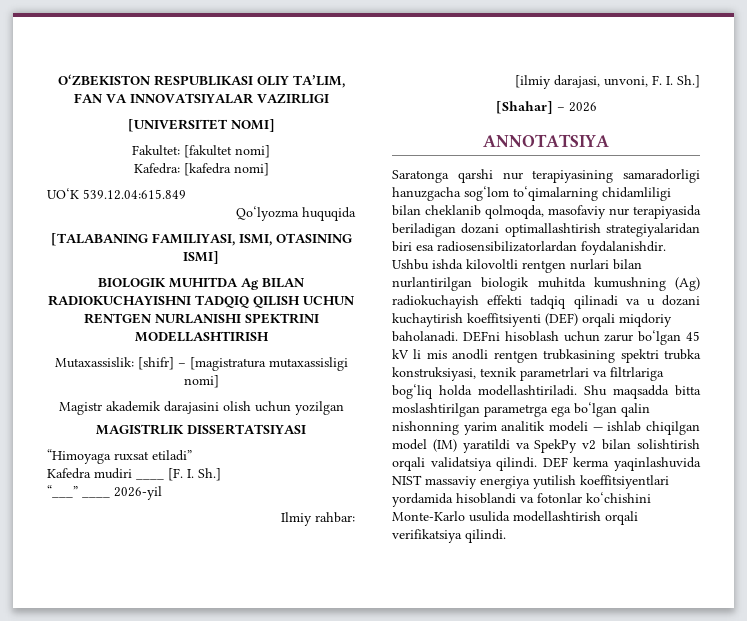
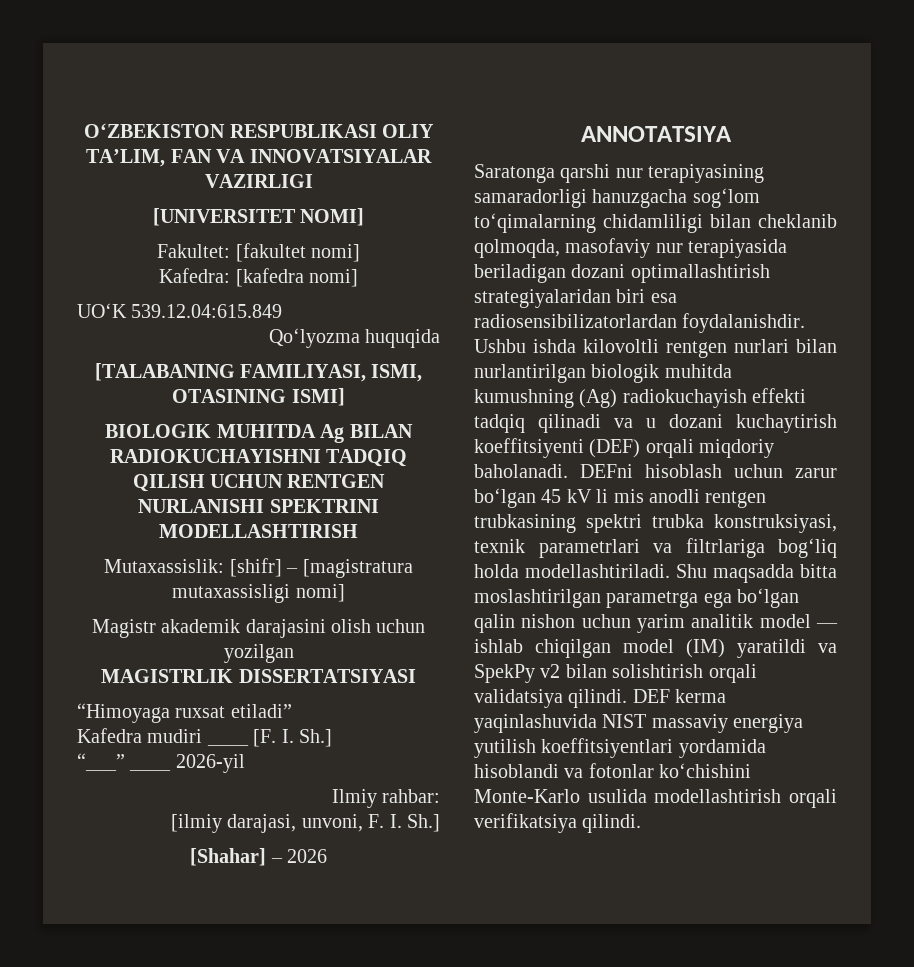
- Shu maqsadda bitta moslashtirilgan parametrga ega bo‘lgan qalin nishonning yarim analitik modeli — ishlab chiqilgan model (IM) yaratildi va SpekPy v2 bilan solishtirish orqali validatsiya qilindi.
+ Shu maqsadda bitta moslashtirilgan parametrga ega bo‘lgan qalin nishon uchun yarim analitik model — ishlab chiqilgan model (IM) yaratildi va SpekPy v2 bilan solishtirish orqali validatsiya qilindi.

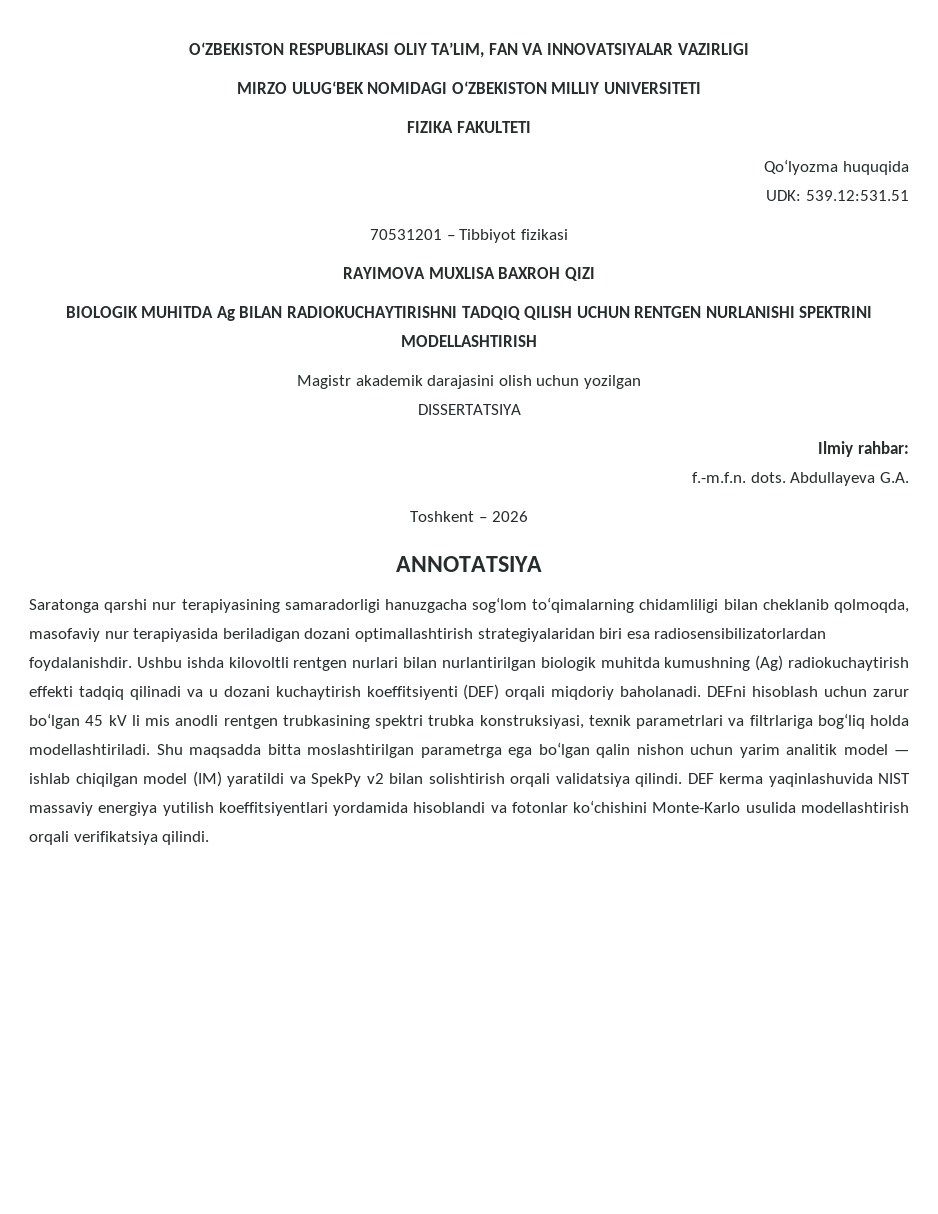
- [UNIVERSITET NOMI]
- Fakultet: [fakultet nomi]
- Kafedra: [kafedra nomi]
- UO‘K 539.12.04:615.849
+ MIRZO ULUG‘BEK NOMIDAGI O‘ZBEKISTON MILLIY UNIVERSITETI
+ FIZIKA FAKULTETI
  Qo‘lyozma huquqida
- [TALABANING FAMILIYASI, ISMI, OTASINING ISMI]
+ UDK: 539.12:531.51
+ 70531201 – Tibbiyot fizikasi
+ RAYIMOVA MUXLISA BAXROH QIZI
- BIOLOGIK MUHITDA Ag BILAN RADIOKUCHAYISHNI TADQIQ QILISH UCHUN RENTGEN NURLANISHI SPEKTRINI MODELLASHTIRISH
+ BIOLOGIK MUHITDA Ag BILAN RADIOKUCHAYTIRISHNI TADQIQ QILISH UCHUN RENTGEN NURLANISHI SPEKTRINI MODELLASHTIRISH
- Mutaxassislik: [shifr] – [magistratura mutaxassisligi nomi]
- MAGISTRLIK DISSERTATSIYASI
- “Himoyaga ruxsat etiladi”
- Kafedra mudiri ____ [F. I. Sh.]
- “___” ____ 2026-yil
+ DISSERTATSIYA
  Ilmiy rahbar:
- [ilmiy darajasi, unvoni, F. I. Sh.]
- [Shahar] – 2026
+ f.-m.f.n. dots. Abdullayeva G.A.
+ Toshkent – 2026
- Ushbu ishda kilovoltli rentgen nurlari bilan nurlantirilgan biologik muhitda kumushning (Ag) radiokuchayish effekti tadqiq qilinadi va u dozani kuchaytirish koeffitsiyenti (DEF) orqali miqdoriy baholanadi.
+ Ushbu ishda kilovoltli rentgen nurlari bilan nurlantirilgan biologik muhitda kumushning (Ag) radiokuchaytirish effekti tadqiq qilinadi va u dozani kuchaytirish koeffitsiyenti (DEF) orqali miqdoriy baholanadi.

